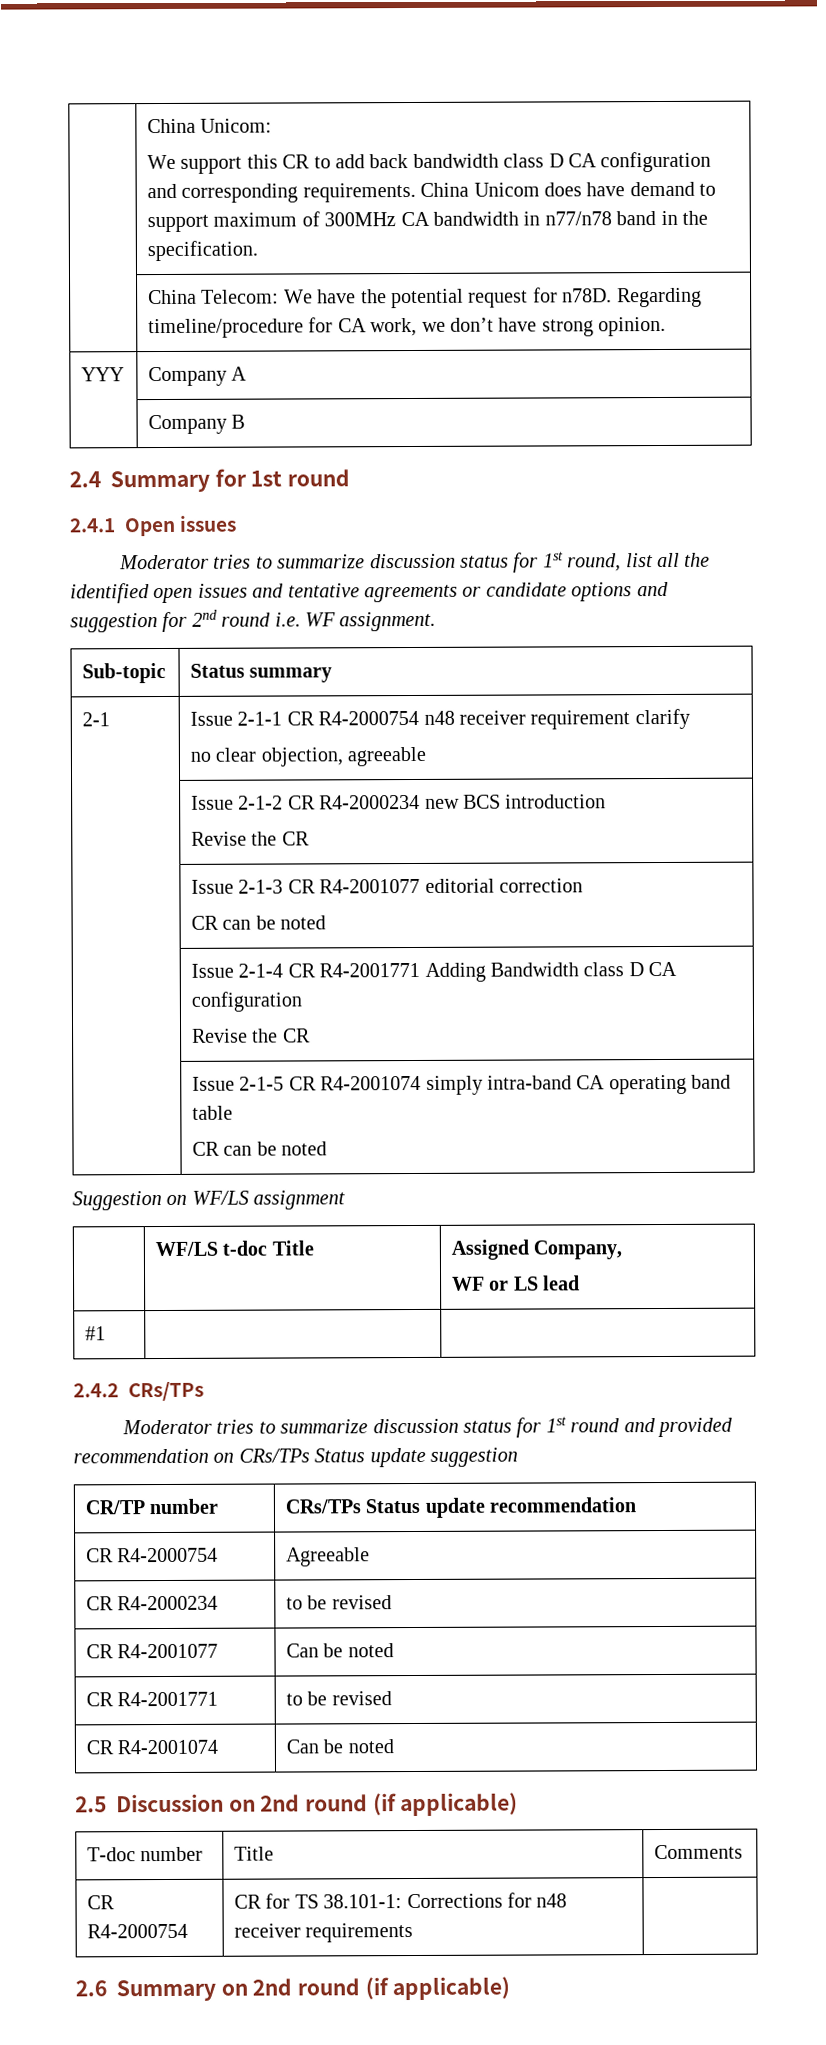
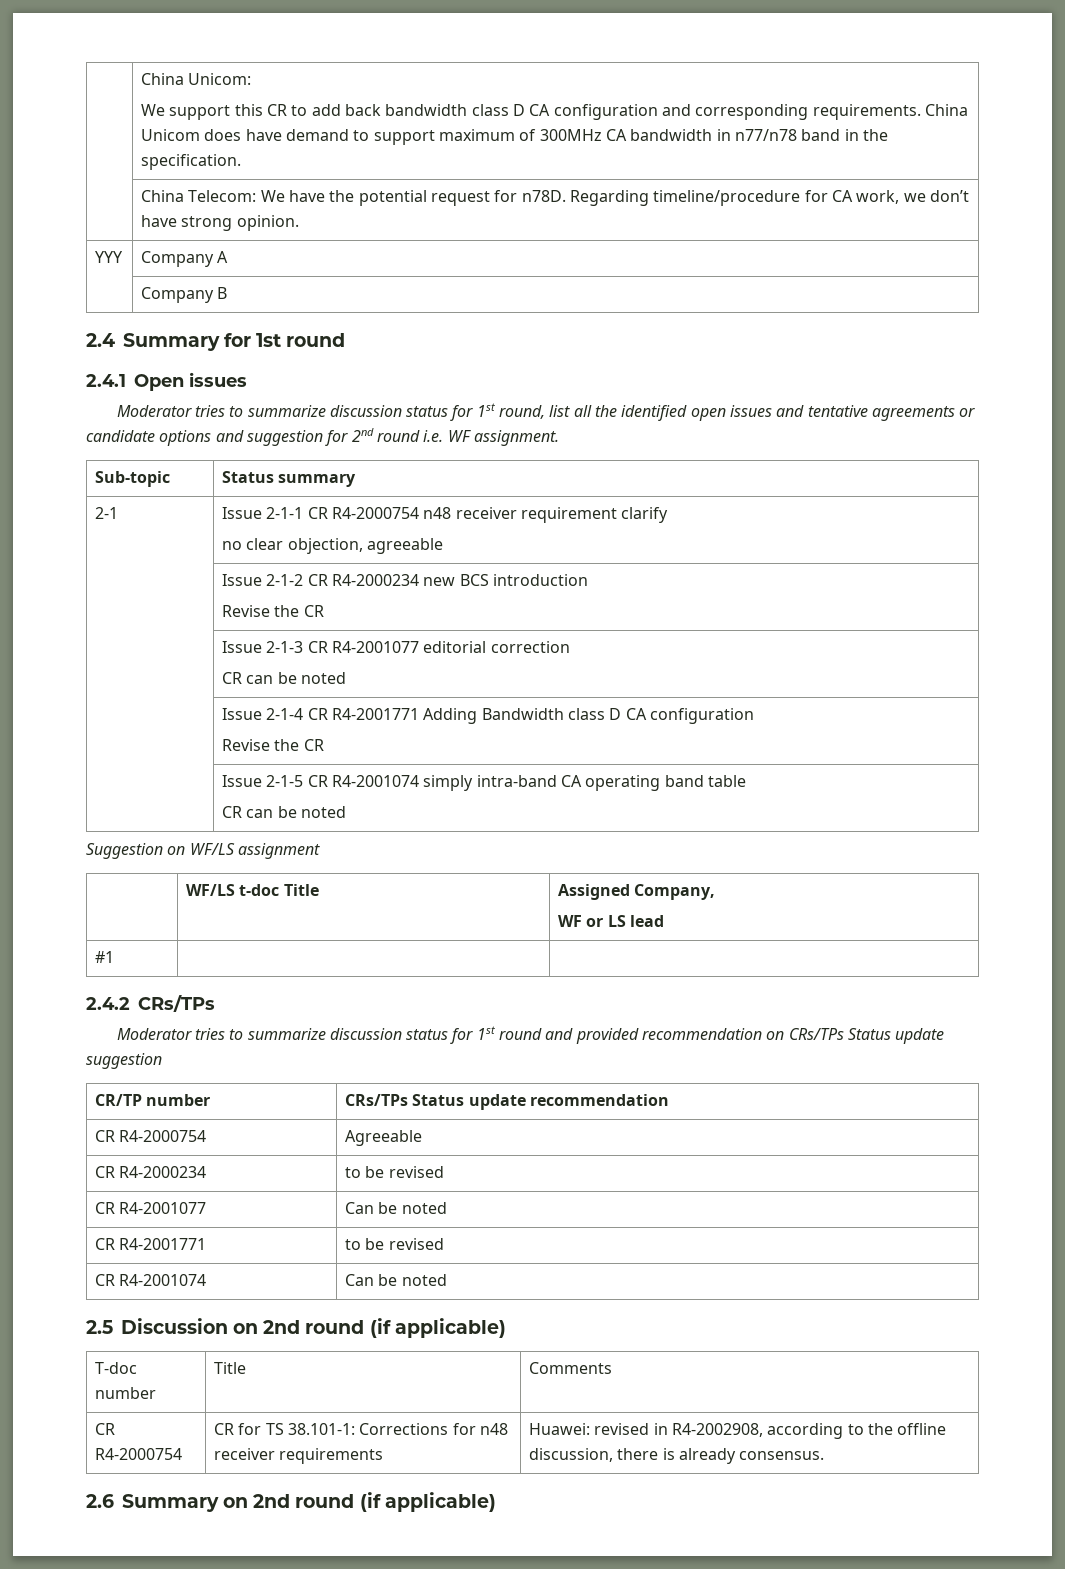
- CR R4-2000754 | CR for TS 38.101-1: Corrections for n48 receiver requirements |
+ CR R4-2000754 | CR for TS 38.101-1: Corrections for n48 receiver requirements | Huawei: revised in R4-2002908, according to the offline discussion, there is already consensus.

